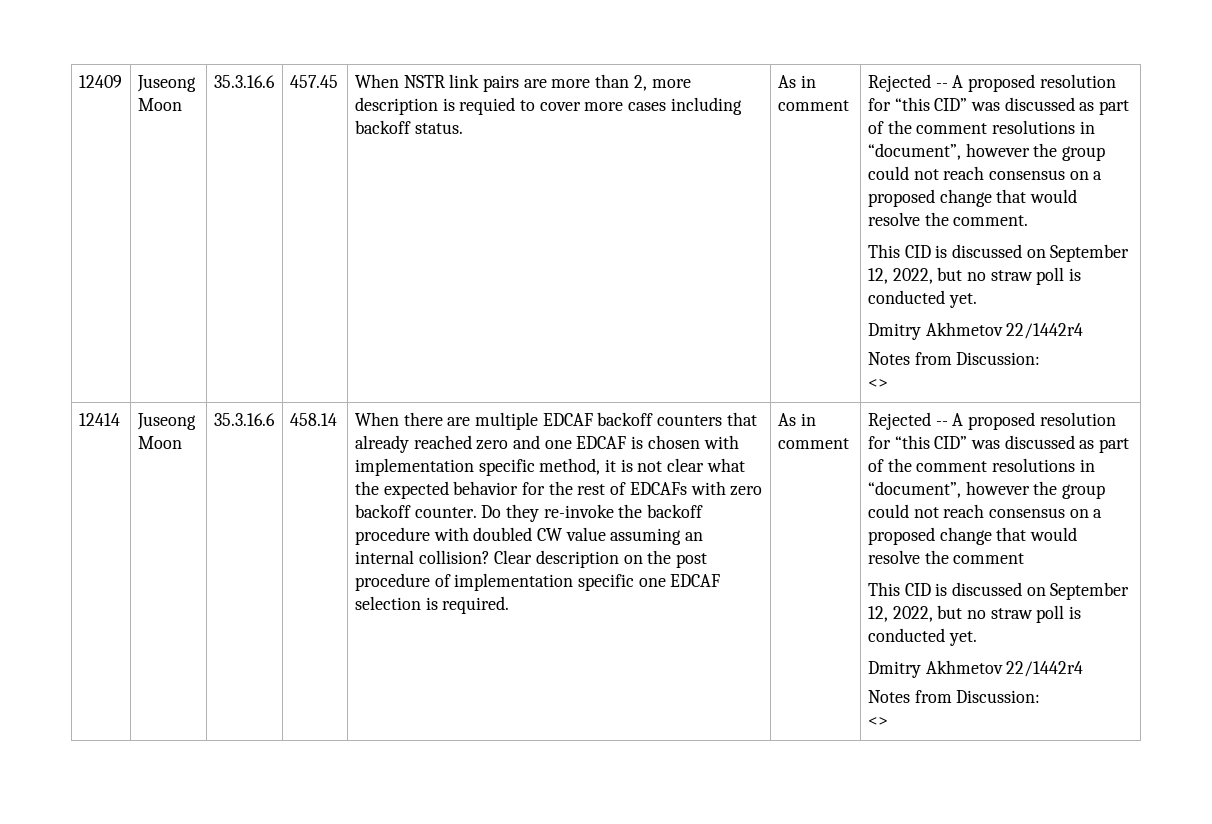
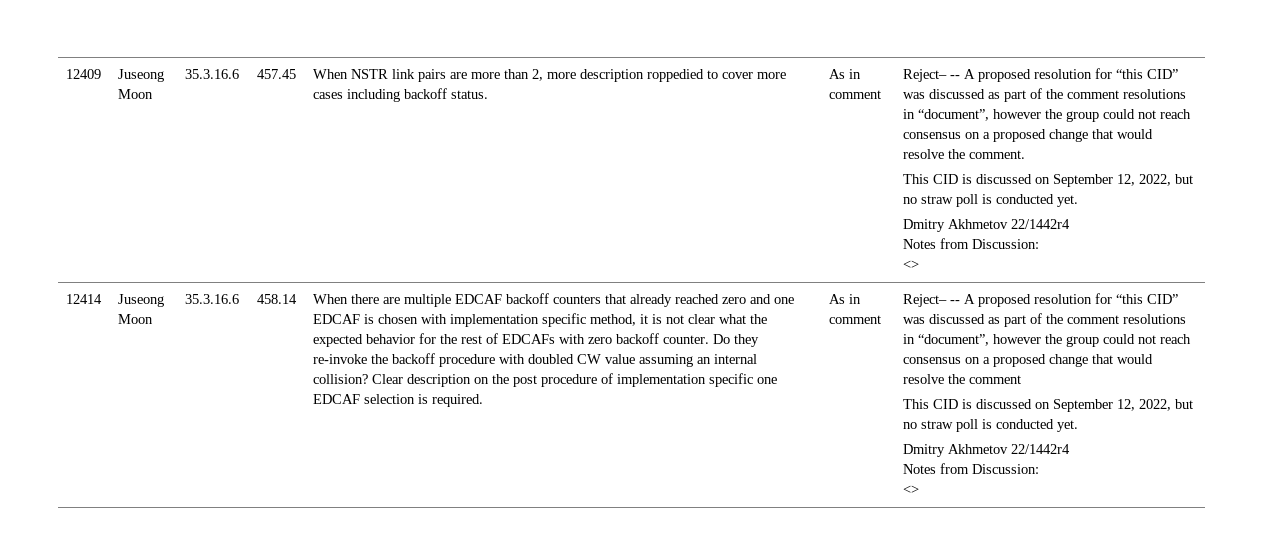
- When NSTR link pairs are more than 2, more description is requied to cover more cases including backoff status.
+ When NSTR link pairs are more than 2, more description roppedied to cover more cases including backoff status.
- Rejected -- A proposed resolution for “this CID” was discussed as part of the comment resolutions in “document”, however the group could not reach consensus on a proposed change that would resolve the comment.
+ Reject– -- A proposed resolution for “this CID” was discussed as part of the comment resolutions in “document”, however the group could not reach consensus on a proposed change that would resolve the comment.
- Rejected -- A proposed resolution for “this CID” was discussed as part of the comment resolutions in “document”, however the group could not reach consensus on a proposed change that would resolve the comment
+ Reject– -- A proposed resolution for “this CID” was discussed as part of the comment resolutions in “document”, however the group could not reach consensus on a proposed change that would resolve the comment

